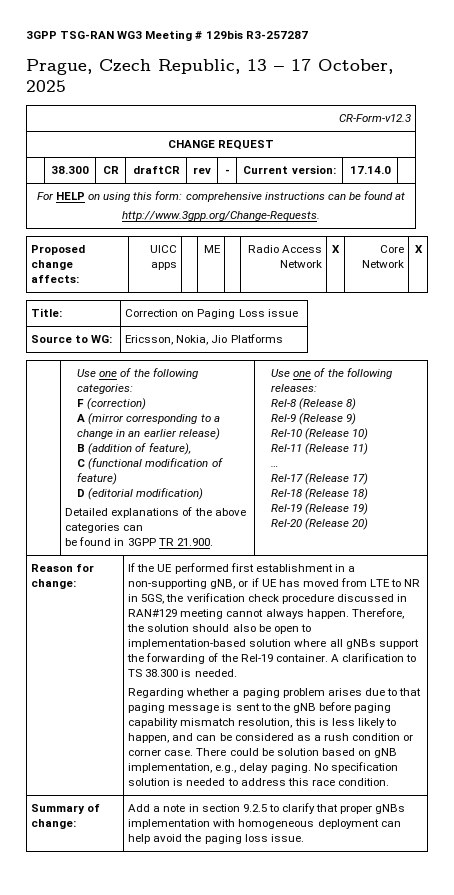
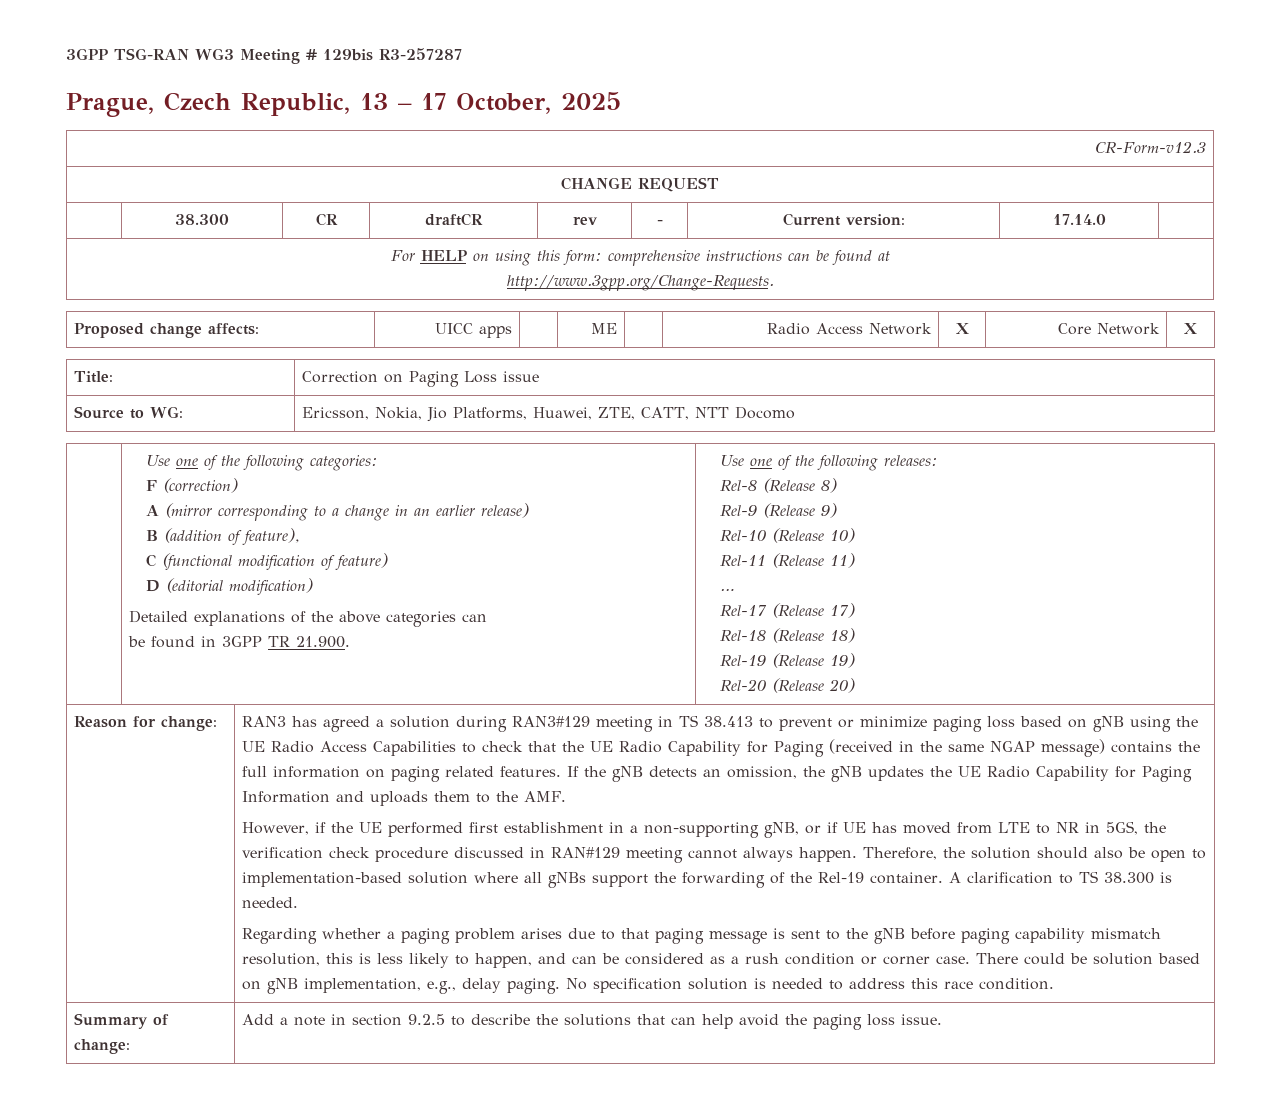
- Source to WG: | Ericsson, Nokia, Jio Platforms
+ Source to WG: | Ericsson, Nokia, Jio Platforms, Huawei, ZTE, CATT, NTT Docomo
- If the UE performed first establishment in a non-supporting gNB, or if UE has moved from LTE to NR in 5GS, the verification check procedure discussed in RAN#129 meeting cannot always happen.
+ RAN3 has agreed a solution during RAN3#129 meeting in TS 38.413 to prevent or minimize paging loss based on gNB using the UE Radio Access Capabilities to check that the UE Radio Capability for Paging (received in the same NGAP message) contains the full information on paging related features. If the gNB detects an omission, the gNB updates the UE Radio Capability for Paging Information and uploads them to the AMF.
+ However, if the UE performed first establishment in a non-supporting gNB, or if UE has moved from LTE to NR in 5GS, the verification check procedure discussed in RAN#129 meeting cannot always happen.
- Summary of change: | Add a note in section 9.2.5 to clarify that proper gNBs implementation with homogeneous deployment can help avoid the paging loss issue.
+ Summary of change: | Add a note in section 9.2.5 to describe the solutions that can help avoid the paging loss issue.

